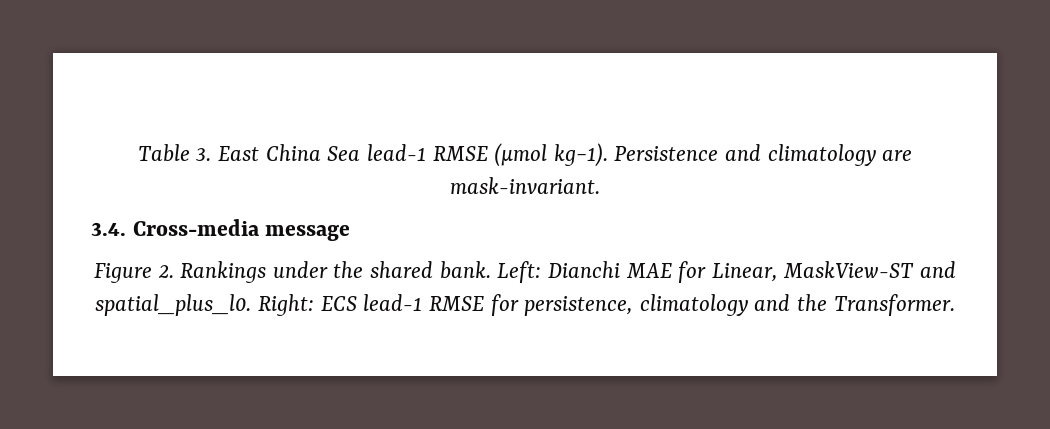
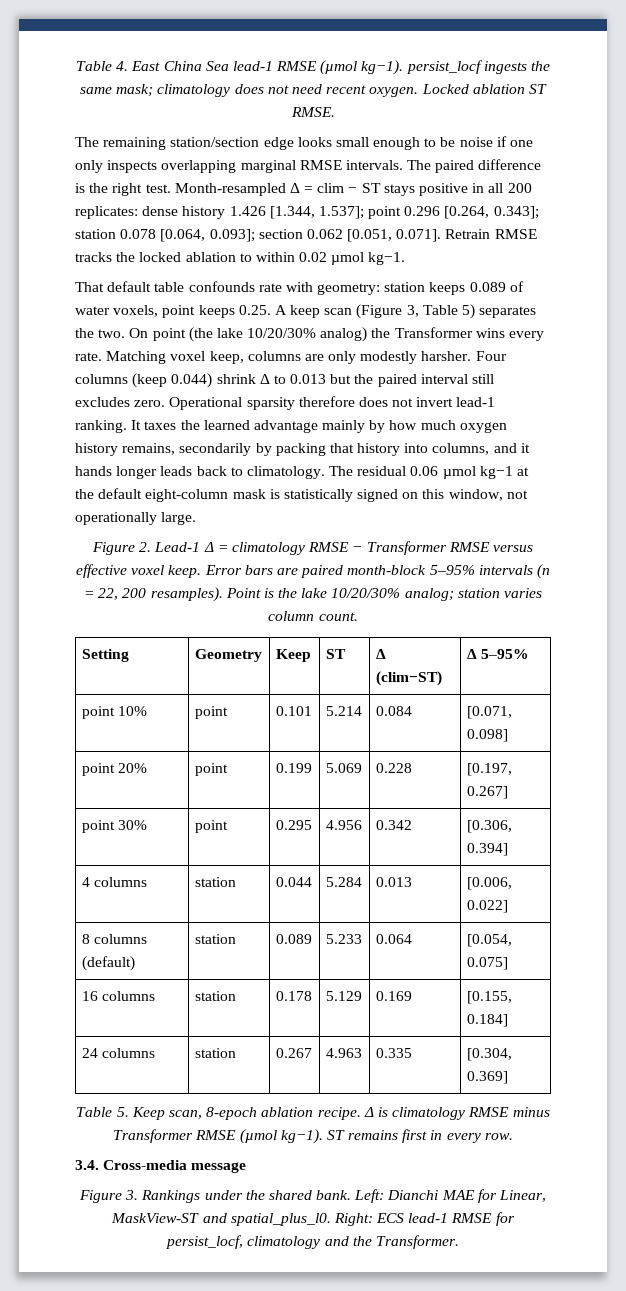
- Table 3. East China Sea lead-1 RMSE (µmol kg−1). Persistence and climatology are mask-invariant.
+ Table 4. East China Sea lead-1 RMSE (µmol kg−1). persist_locf ingests the same mask; climatology does not need recent oxygen. Locked ablation ST RMSE.
+ The remaining station/section edge looks small enough to be noise if one only inspects overlapping marginal RMSE intervals. The paired difference is the right test. Month-resampled Δ = clim − ST stays positive in all 200 replicates: dense history 1.426 [1.344, 1.537]; point 0.296 [0.264, 0.343]; station 0.078 [0.064, 0.093]; section 0.062 [0.051, 0.071]. Retrain RMSE tracks the locked ablation to within 0.02 µmol kg−1.
+ That default table confounds rate with geometry: station keeps 0.089 of water voxels, point keeps 0.25. A keep scan (Figure 3, Table 5) separates the two. On point (the lake 10/20/30% analog) the Transformer wins every rate. Matching voxel keep, columns are only modestly harsher. Four columns (keep 0.044) shrink Δ to 0.013 but the paired interval still excludes zero. Operational sparsity therefore does not invert lead-1 ranking. It taxes the learned advantage mainly by how much oxygen history remains, secondarily by packing that history into columns, and it hands longer leads back to climatology. The residual 0.06 µmol kg−1 at the default eight-column mask is statistically signed on this window, not operationally large.
+ Figure 2. Lead-1 Δ = climatology RMSE − Transformer RMSE versus effective voxel keep. Error bars are paired month-block 5–95% intervals (n = 22, 200 resamples). Point is the lake 10/20/30% analog; station varies column count.
+ Setting | Geometry | Keep | ST | Δ (clim−ST) | Δ 5–95%
+ point 10% | point | 0.101 | 5.214 | 0.084 | [0.071, 0.098]
+ point 20% | point | 0.199 | 5.069 | 0.228 | [0.197, 0.267]
+ point 30% | point | 0.295 | 4.956 | 0.342 | [0.306, 0.394]
+ 4 columns | station | 0.044 | 5.284 | 0.013 | [0.006, 0.022]
+ 8 columns (default) | station | 0.089 | 5.233 | 0.064 | [0.054, 0.075]
+ 16 columns | station | 0.178 | 5.129 | 0.169 | [0.155, 0.184]
+ 24 columns | station | 0.267 | 4.963 | 0.335 | [0.304, 0.369]
+ Table 5. Keep scan, 8-epoch ablation recipe. Δ is climatology RMSE minus Transformer RMSE (µmol kg−1). ST remains first in every row.
- Figure 2. Rankings under the shared bank.
+ Figure 3. Rankings under the shared bank.
- Right: ECS lead-1 RMSE for persistence, climatology and the Transformer.
+ Right: ECS lead-1 RMSE for persist_locf, climatology and the Transformer.

